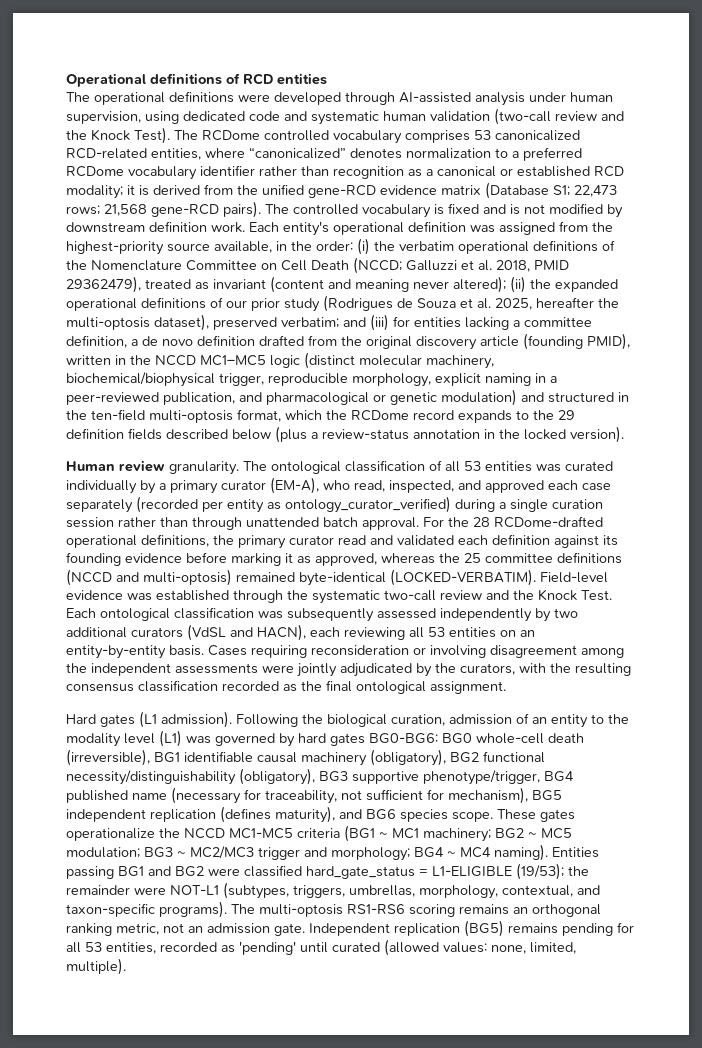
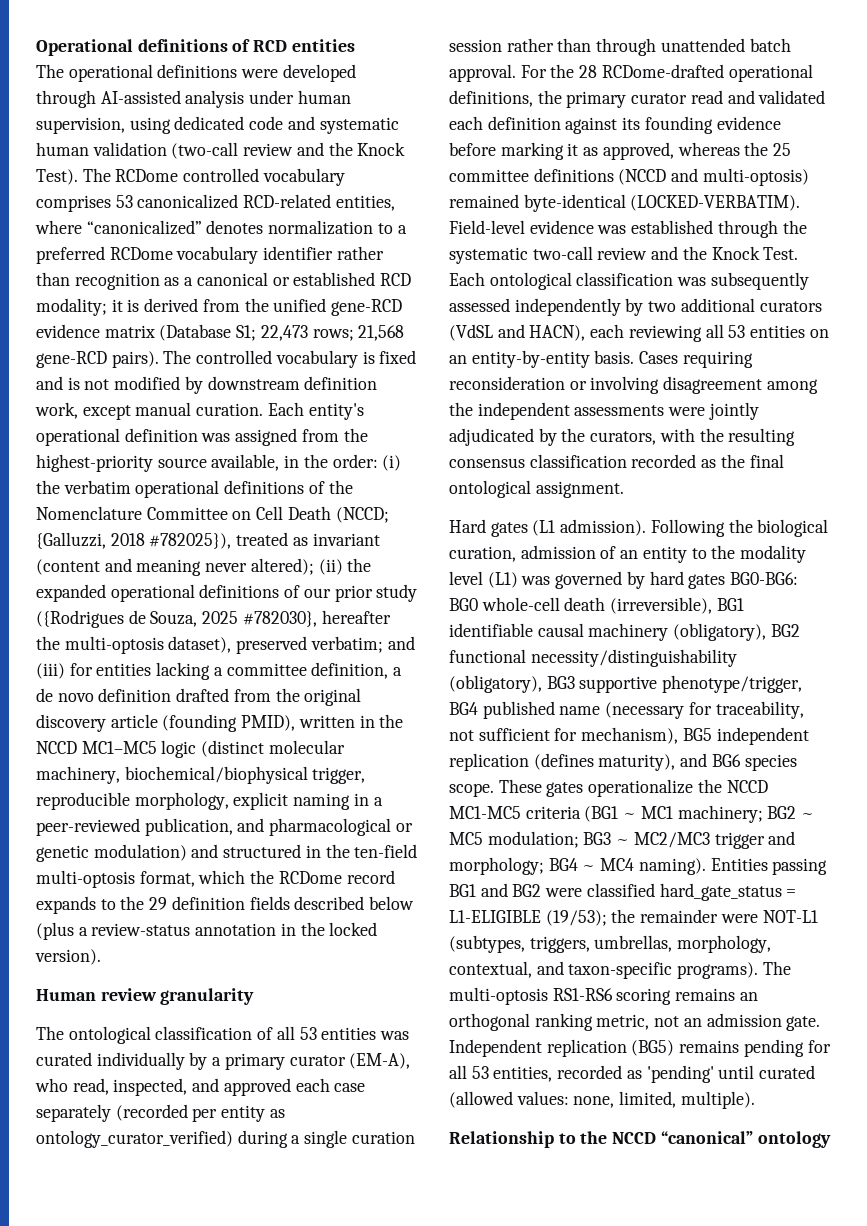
- The controlled vocabulary is fixed and is not modified by downstream definition work.
+ The controlled vocabulary is fixed and is not modified by downstream definition work, except manual curation.
- Galluzzi et al. 2018, PMID 29362479), treated as invariant (content and meaning never altered);
+ {Galluzzi, 2018 #782025}), treated as invariant (content and meaning never altered);
- (ii) the expanded operational definitions of our prior study (Rodrigues de Souza et al. 2025, hereafter the multi-optosis dataset), preserved verbatim;
+ (ii) the expanded operational definitions of our prior study ({Rodrigues de Souza, 2025 #782030}, hereafter the multi-optosis dataset), preserved verbatim;
- Human review granularity. The ontological classification of all 53 entities was curated individually by a primary curator (EM-A), who read, inspected, and approved each case separately (recorded per entity as ontology_curator_verified) during a single curation session rather than through unattended batch approval.
+ Human review granularity
+ The ontological classification of all 53 entities was curated individually by a primary curator (EM-A), who read, inspected, and approved each case separately (recorded per entity as ontology_curator_verified) during a single curation session rather than through unattended batch approval.
+ Relationship to the NCCD “canonical” ontology

